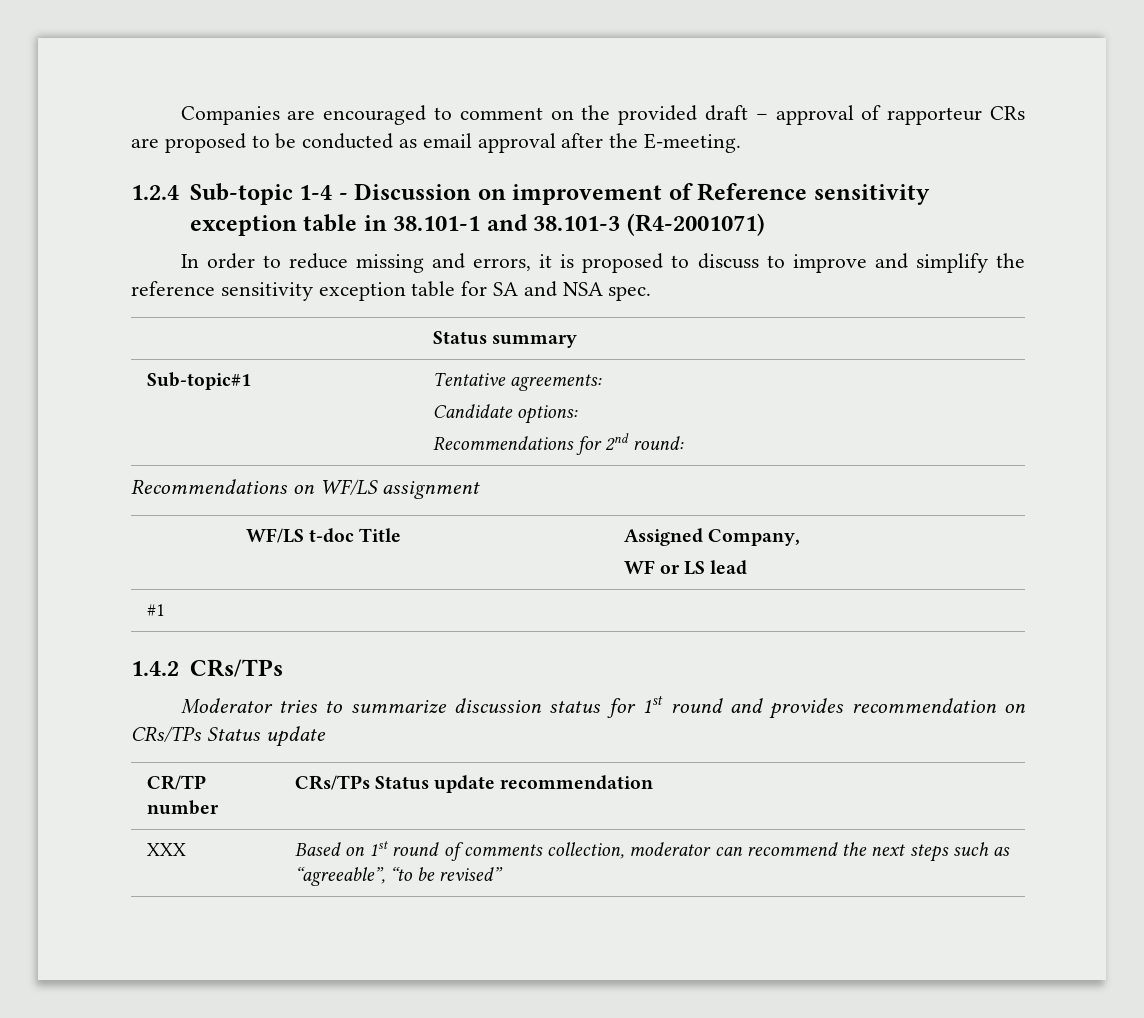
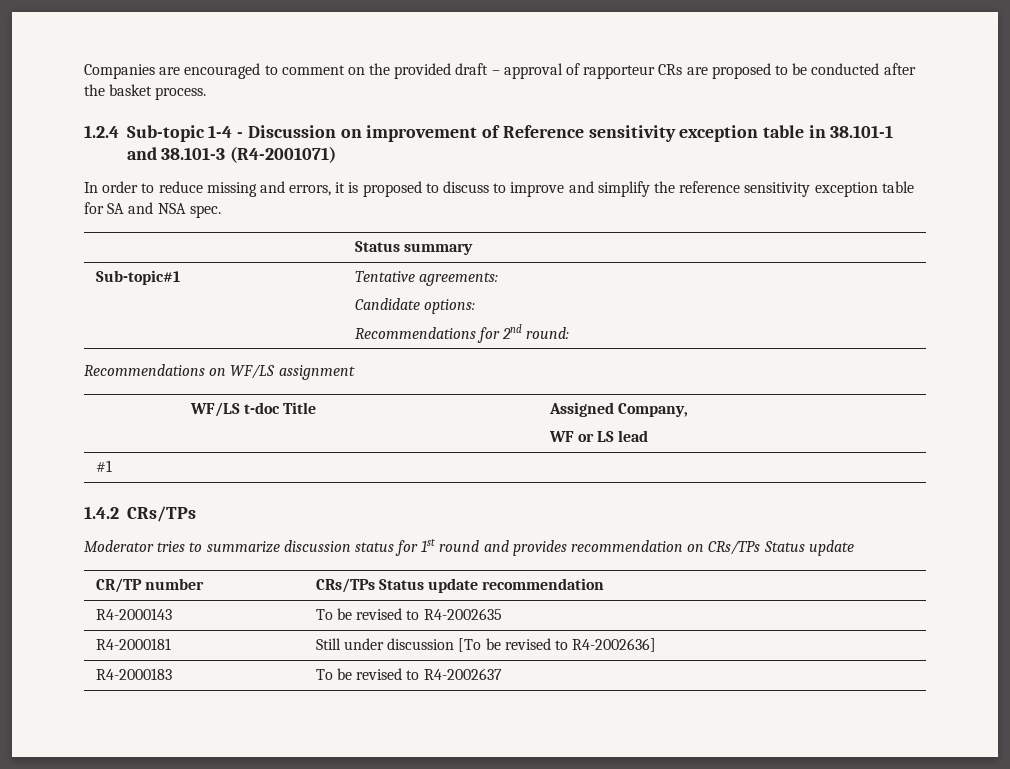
- Companies are encouraged to comment on the provided draft – approval of rapporteur CRs are proposed to be conducted as email approval after the E-meeting.
+ Companies are encouraged to comment on the provided draft – approval of rapporteur CRs are proposed to be conducted after the basket process.
- XXX | Based on 1st round of comments collection, moderator can recommend the next steps such as “agreeable”, “to be revised”
+ R4-2000143 | To be revised to R4-2002635
+ R4-2000181 | Still under discussion [To be revised to R4-2002636]
+ R4-2000183 | To be revised to R4-2002637

